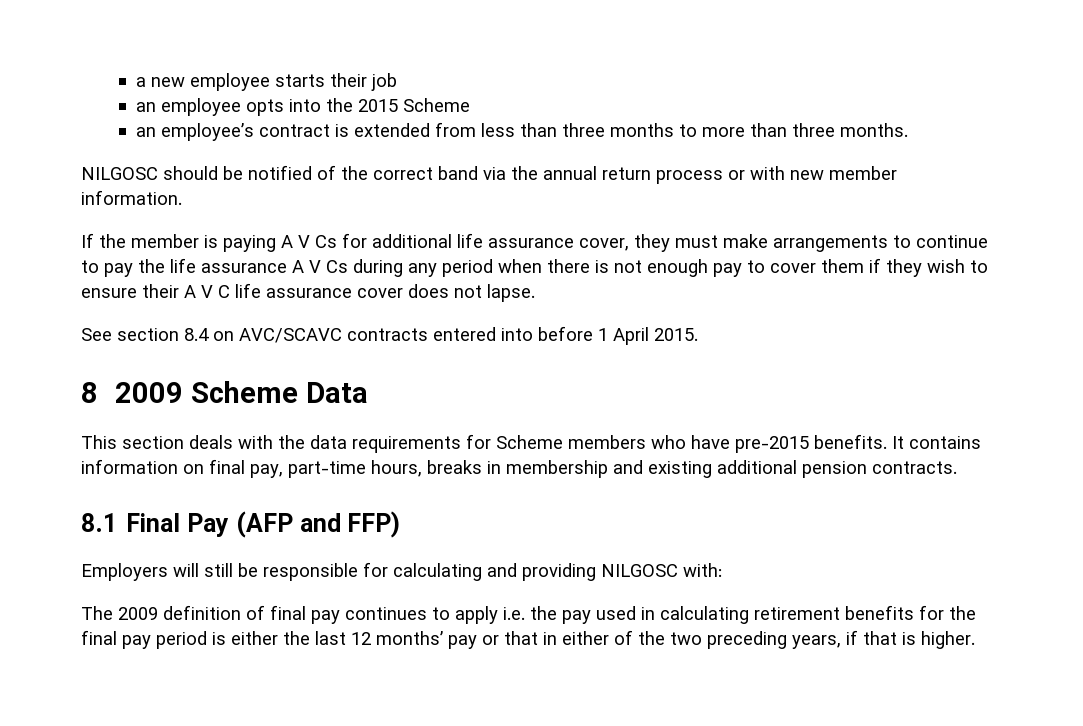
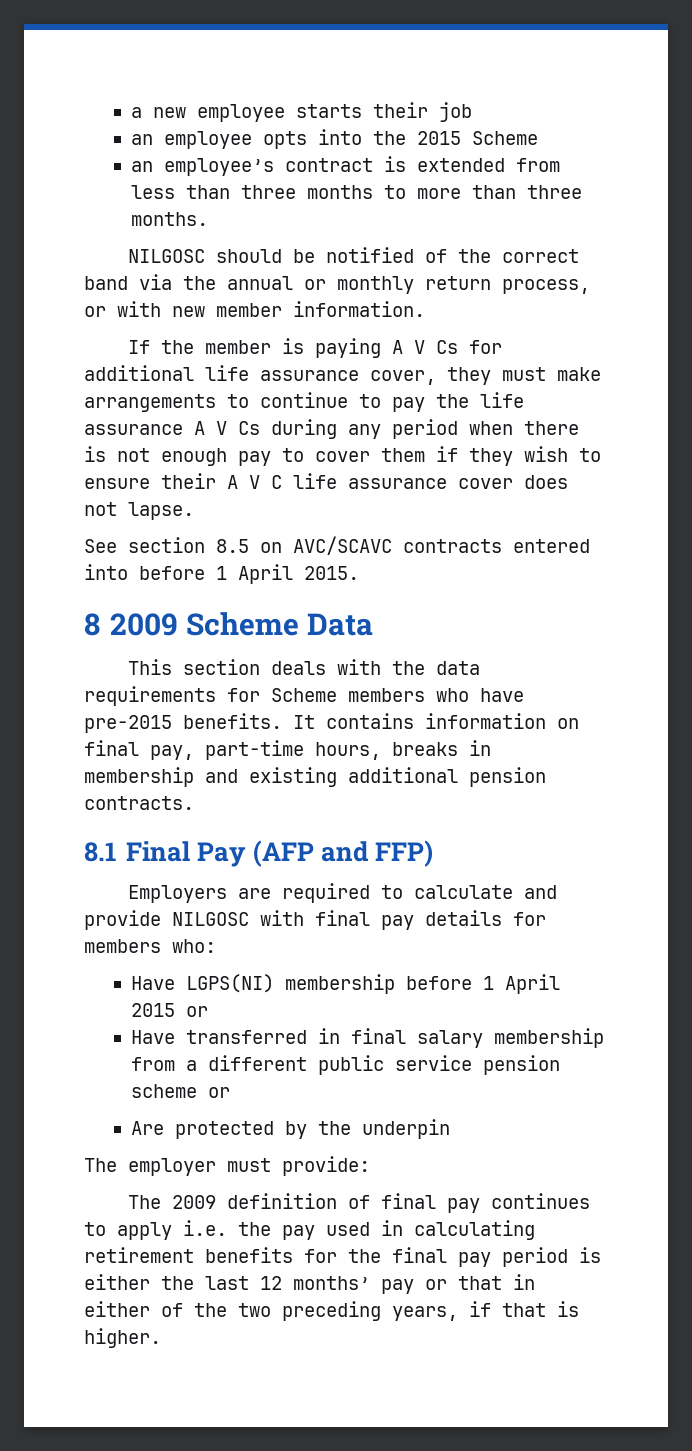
- NILGOSC should be notified of the correct band via the annual return process or with new member information.
+ NILGOSC should be notified of the correct band via the annual or monthly return process, or with new member information.
- See section 8.4 on AVC/SCAVC contracts entered into before 1 April 2015.
+ See section 8.5 on AVC/SCAVC contracts entered into before 1 April 2015.
- Employers will still be responsible for calculating and providing NILGOSC with:
+ Employers are required to calculate and provide NILGOSC with final pay details for members who:
+ Have LGPS(NI) membership before 1 April 2015 or
+ Have transferred in final salary membership from a different public service pension scheme or
+ Are protected by the underpin
+ The employer must provide:

